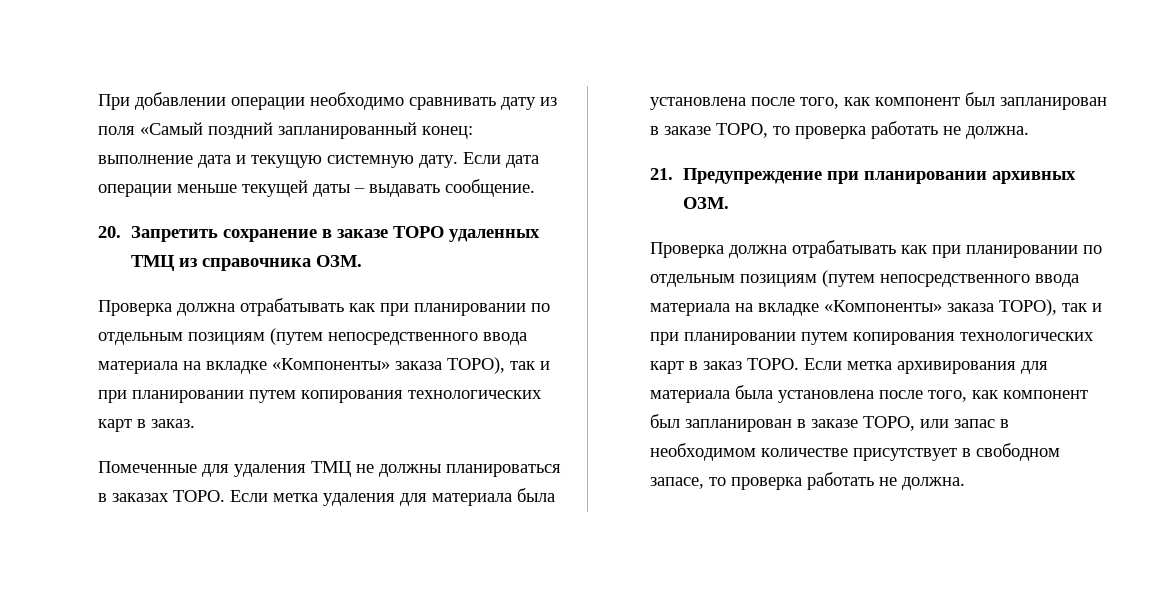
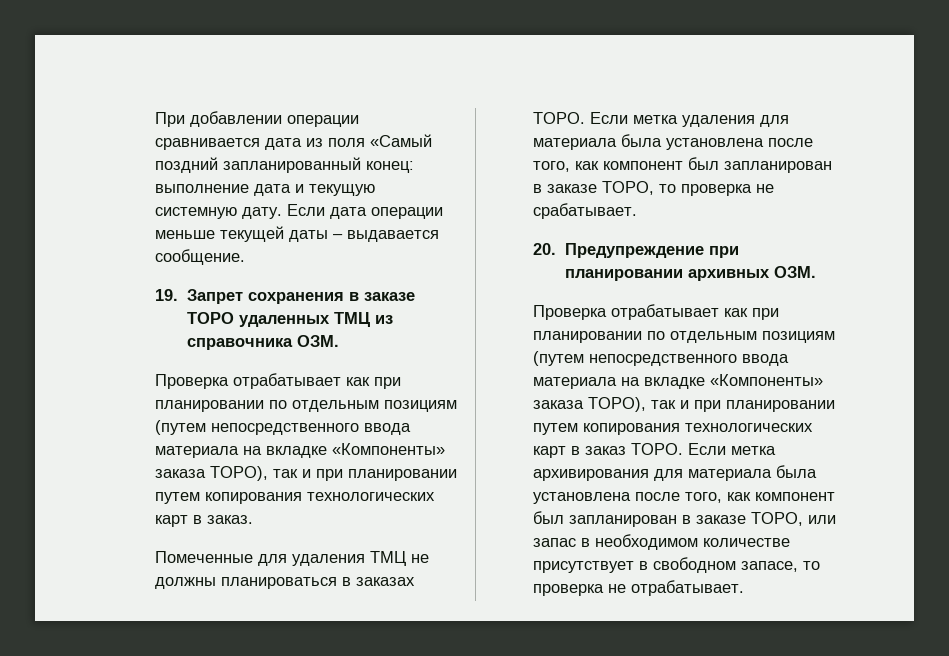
- При добавлении операции необходимо сравнивать дату из поля «Самый поздний запланированный конец: выполнение дата и текущую системную дату.
+ При добавлении операции сравнивается дата из поля «Самый поздний запланированный конец: выполнение дата и текущую системную дату.
- Если дата операции меньше текущей даты – выдавать сообщение.
+ Если дата операции меньше текущей даты – выдавается сообщение.
- 20. Запретить сохранение в заказе ТОРО удаленных ТМЦ из справочника ОЗМ.
+ 19. Запрет сохранения в заказе ТОРО удаленных ТМЦ из справочника ОЗМ.
- Проверка должна отрабатывать как при планировании по отдельным позициям (путем непосредственного ввода материала на вкладке «Компоненты» заказа ТОРО), так и при планировании путем копирования технологических карт в заказ.
+ Проверка отрабатывает как при планировании по отдельным позициям (путем непосредственного ввода материала на вкладке «Компоненты» заказа ТОРО), так и при планировании путем копирования технологических карт в заказ.
- Если метка удаления для материала была установлена после того, как компонент был запланирован в заказе ТОРО, то проверка работать не должна.
- 21. Предупреждение при планировании архивных ОЗМ.
+ Если метка удаления для материала была установлена после того, как компонент был запланирован в заказе ТОРО, то проверка не срабатывает.
+ 20. Предупреждение при планировании архивных ОЗМ.
- Проверка должна отрабатывать как при планировании по отдельным позициям (путем непосредственного ввода материала на вкладке «Компоненты» заказа ТОРО), так и при планировании путем копирования технологических карт в заказ ТОРО.
+ Проверка отрабатывает как при планировании по отдельным позициям (путем непосредственного ввода материала на вкладке «Компоненты» заказа ТОРО), так и при планировании путем копирования технологических карт в заказ ТОРО.
- Если метка архивирования для материала была установлена после того, как компонент был запланирован в заказе ТОРО, или запас в необходимом количестве присутствует в свободном запасе, то проверка работать не должна.
+ Если метка архивирования для материала была установлена после того, как компонент был запланирован в заказе ТОРО, или запас в необходимом количестве присутствует в свободном запасе, то проверка не отрабатывает.

